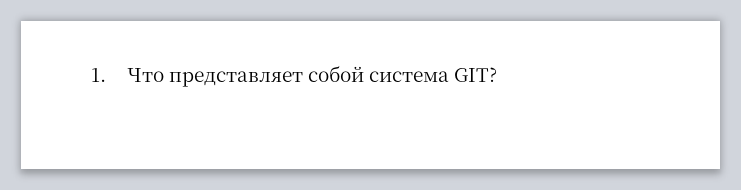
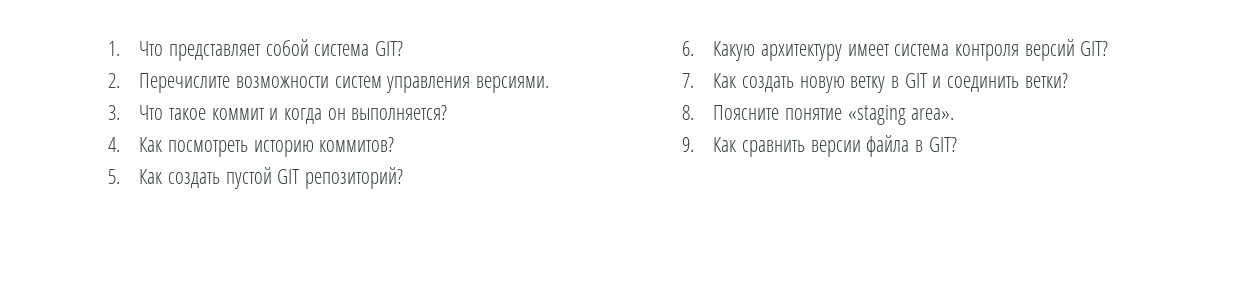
+ 2. Перечислите возможности систем управления версиями.
+ 3. Что такое коммит и когда он выполняется?
+ 4. Как посмотреть историю коммитов?
+ 5. Как создать пустой GIT репозиторий?
+ 6. Какую архитектуру имеет система контроля версий GIT?
+ 7. Как создать новую ветку в GIT и соединить ветки?
+ 8. Поясните понятие «staging area».
+ 9. Как сравнить версии файла в GIT?

